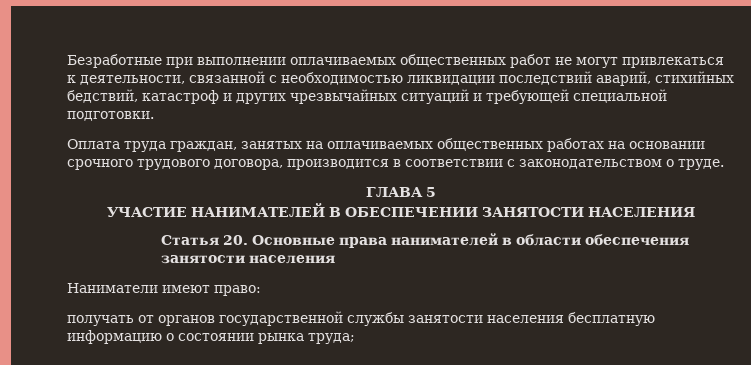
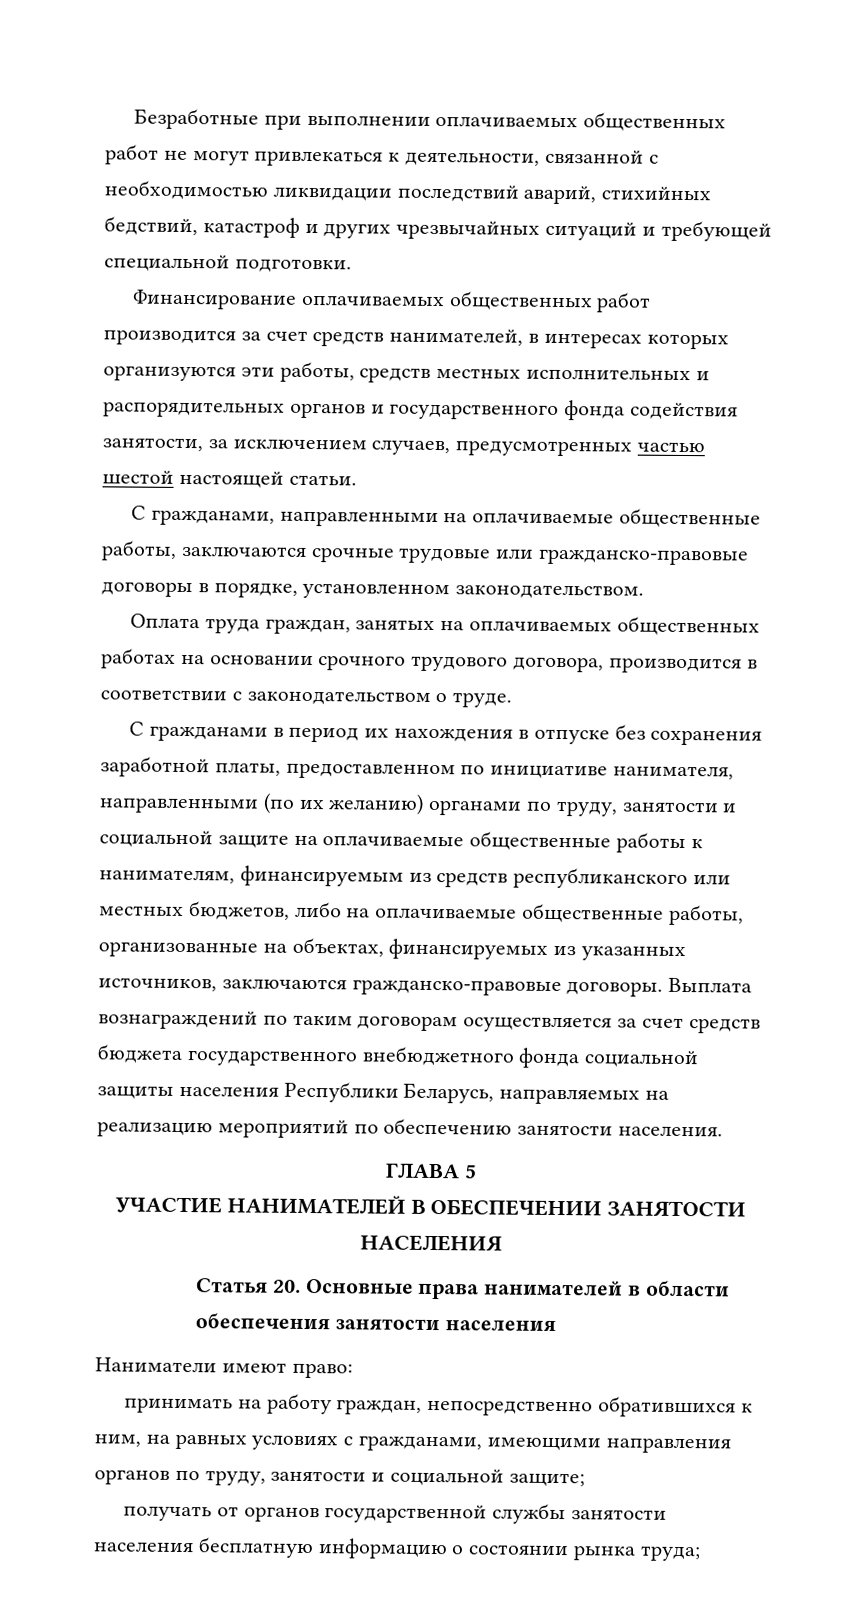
+ Финансирование оплачиваемых общественных работ производится за счет средств нанимателей, в интересах которых организуются эти работы, средств местных исполнительных и распорядительных органов и государственного фонда содействия занятости, за исключением случаев, предусмотренных частью шестой настоящей статьи.
+ С гражданами, направленными на оплачиваемые общественные работы, заключаются срочные трудовые или гражданско-правовые договоры в порядке, установленном законодательством.
+ С гражданами в период их нахождения в отпуске без сохранения заработной платы, предоставленном по инициативе нанимателя, направленными (по их желанию) органами по труду, занятости и социальной защите на оплачиваемые общественные работы к нанимателям, финансируемым из средств республиканского или местных бюджетов, либо на оплачиваемые общественные работы, организованные на объектах, финансируемых из указанных источников, заключаются гражданско-правовые договоры. Выплата вознаграждений по таким договорам осуществляется за счет средств бюджета государственного внебюджетного фонда социальной защиты населения Республики Беларусь, направляемых на реализацию мероприятий по обеспечению занятости населения.
+ принимать на работу граждан, непосредственно обратившихся к ним, на равных условиях с гражданами, имеющими направления органов по труду, занятости и социальной защите;

